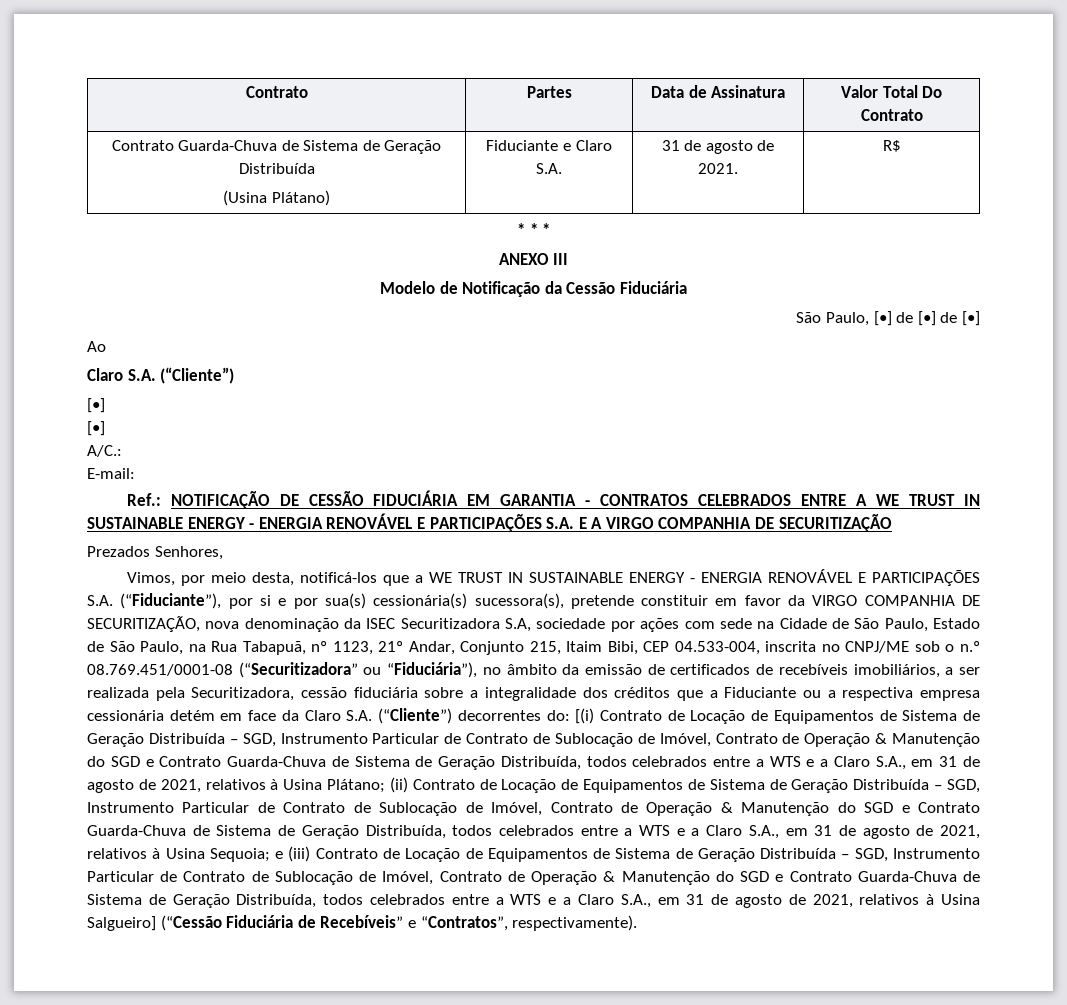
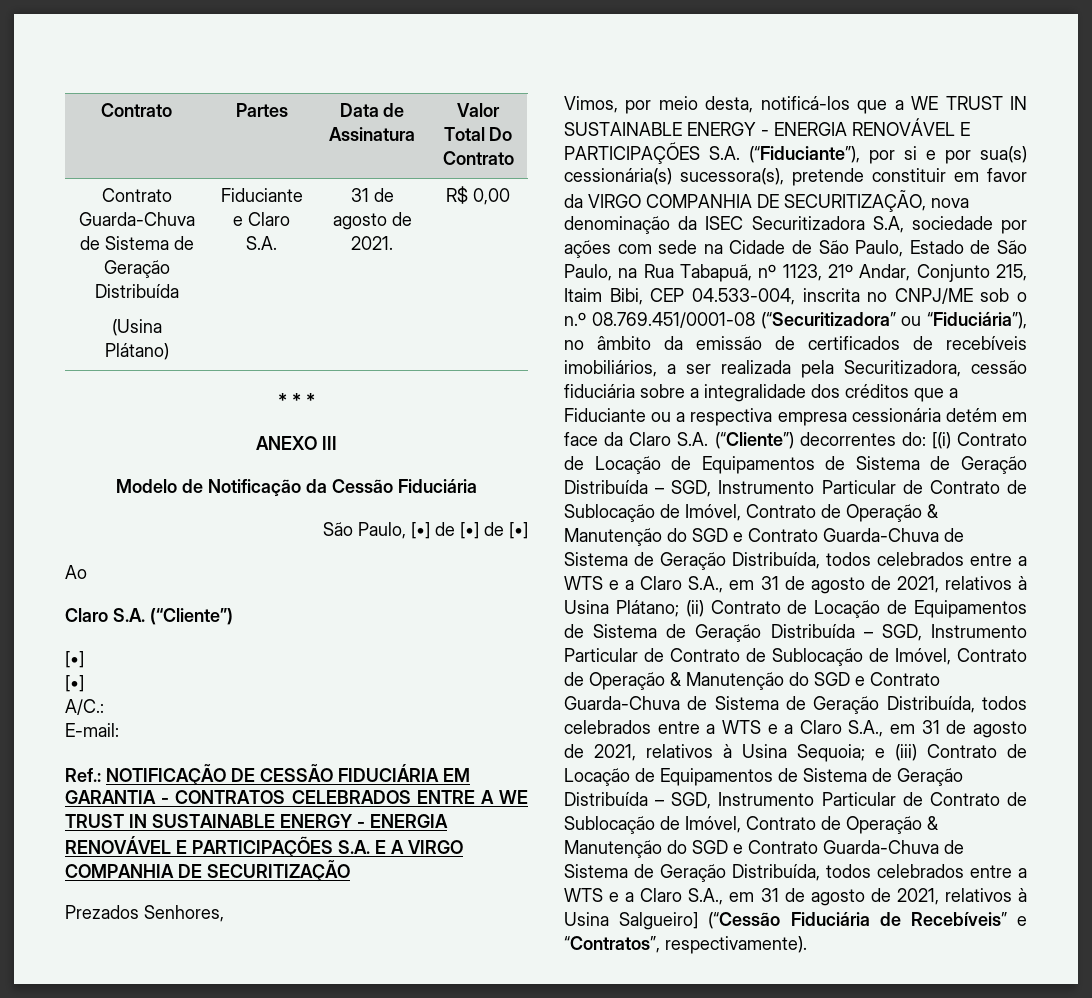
  Contrato Guarda-Chuva de Sistema de Geração Distribuída
- (Usina Plátano) | Fiduciante e Claro S.A. | 31 de agosto de 2021. | R$
+ (Usina Plátano) | Fiduciante e Claro S.A. | 31 de agosto de 2021. | R$ 0,00

